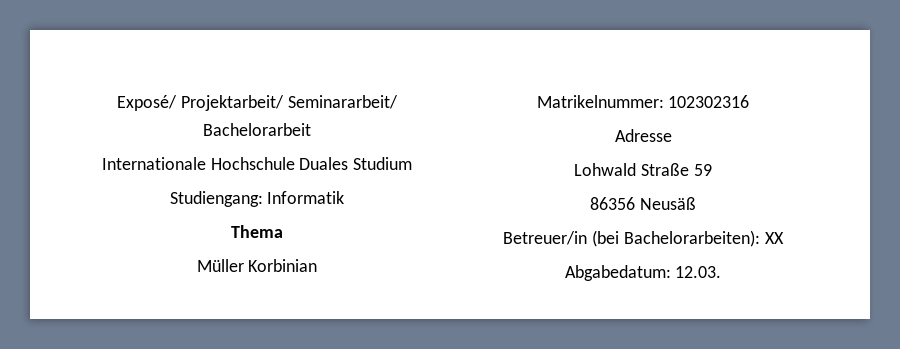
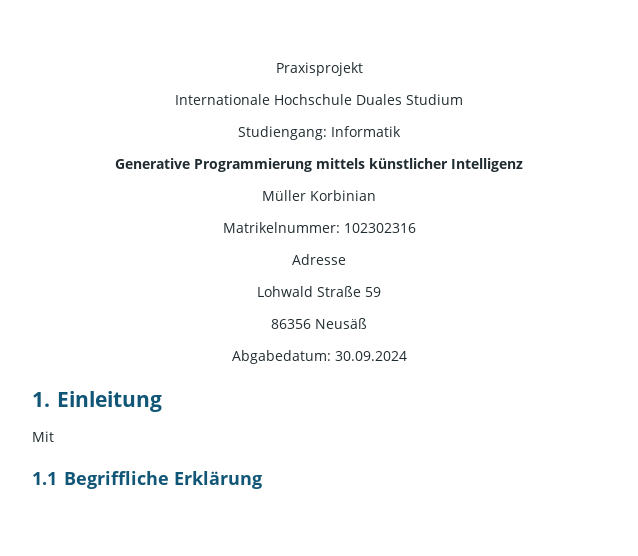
- Exposé/ Projektarbeit/ Seminararbeit/ Bachelorarbeit
+ Praxisprojekt
- Thema
+ Generative Programmierung mittels künstlicher Intelligenz
- Betreuer/in (bei Bachelorarbeiten): XX
- Abgabedatum: 12.03.
+ Abgabedatum: 30.09.2024
+ 1. Einleitung
+ Mit
+ 1.1 Begriffliche Erklärung

